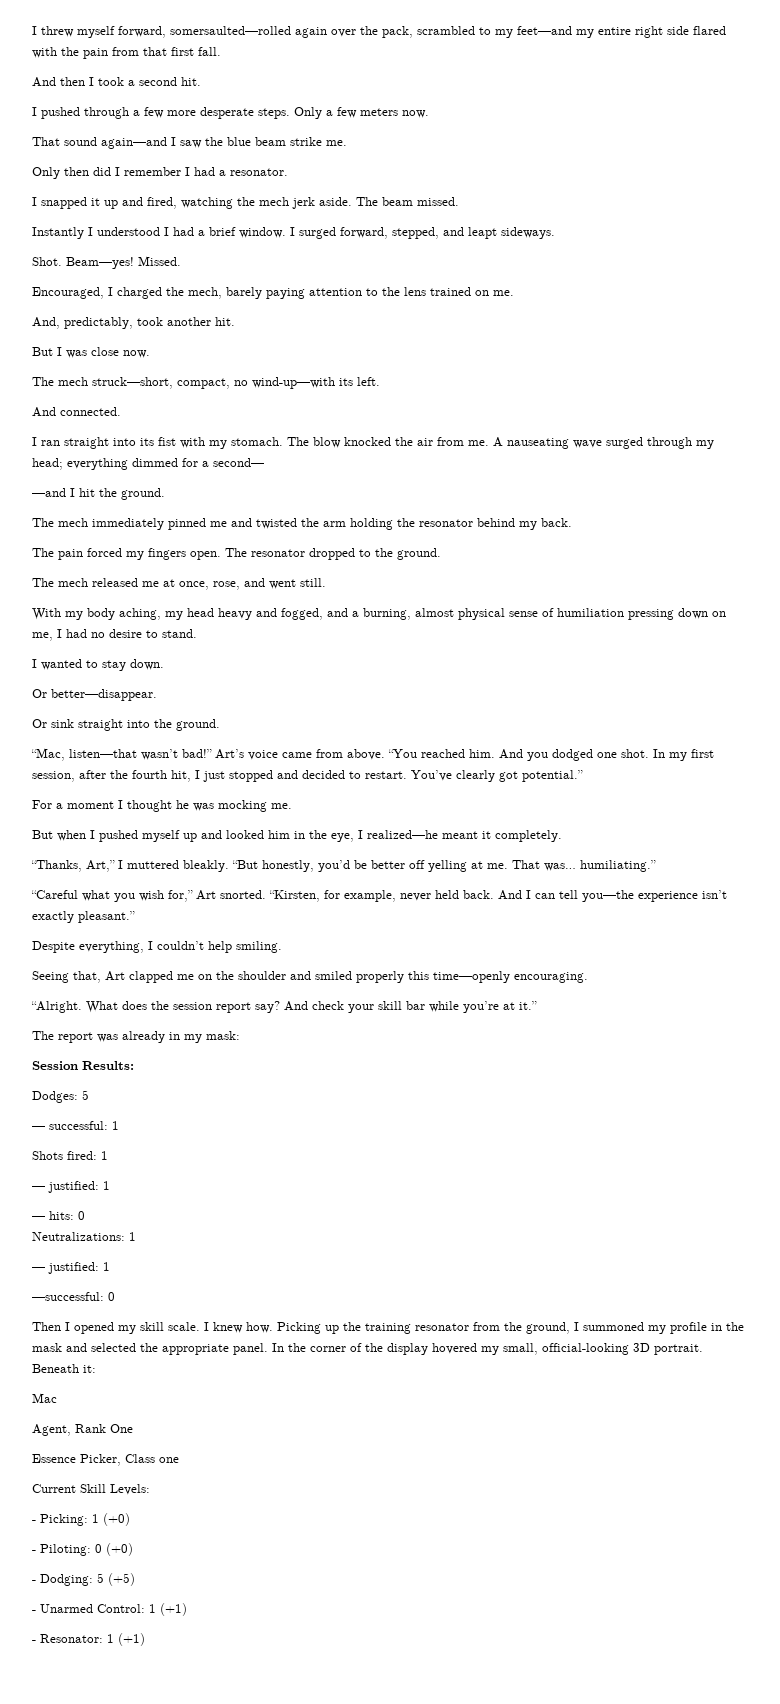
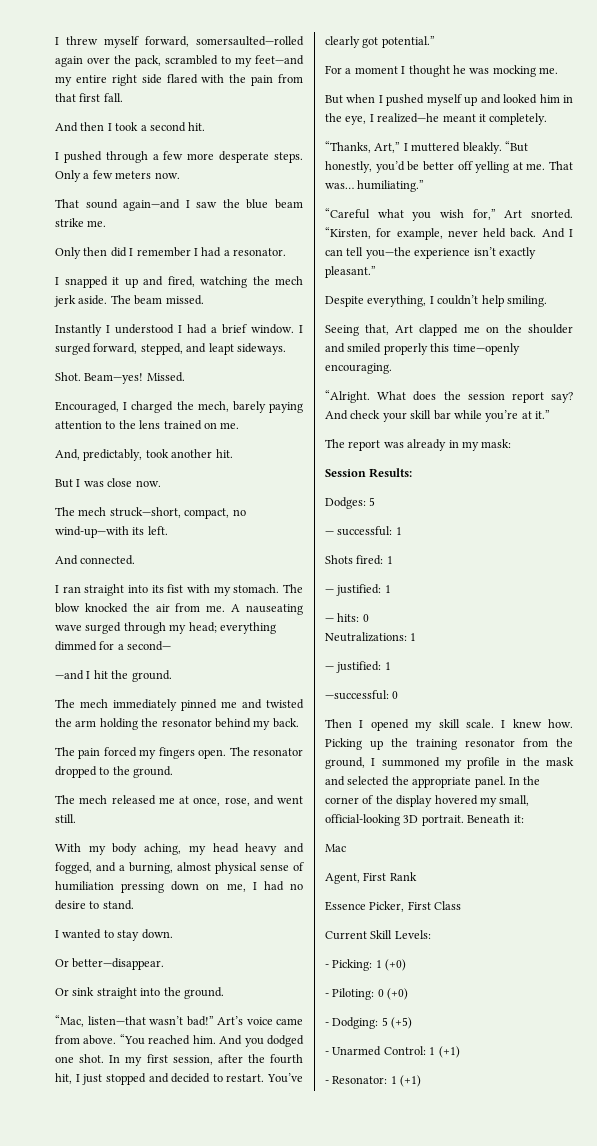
- Agent, Rank One
+ Agent, First Rank
- Essence Picker, Class one
+ Essence Picker, First Class

